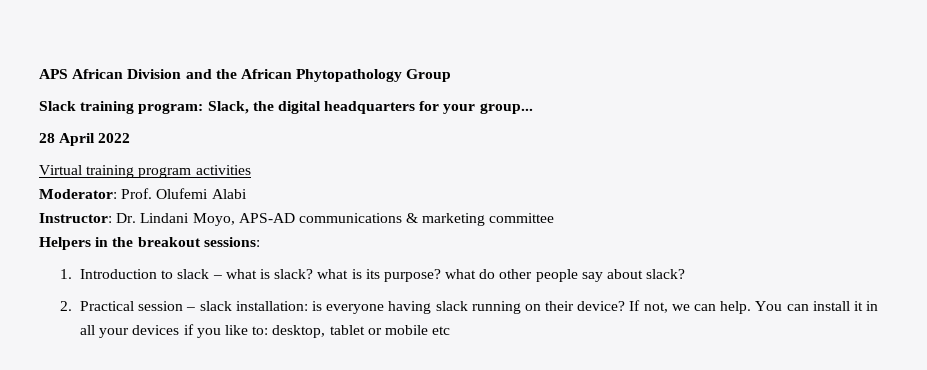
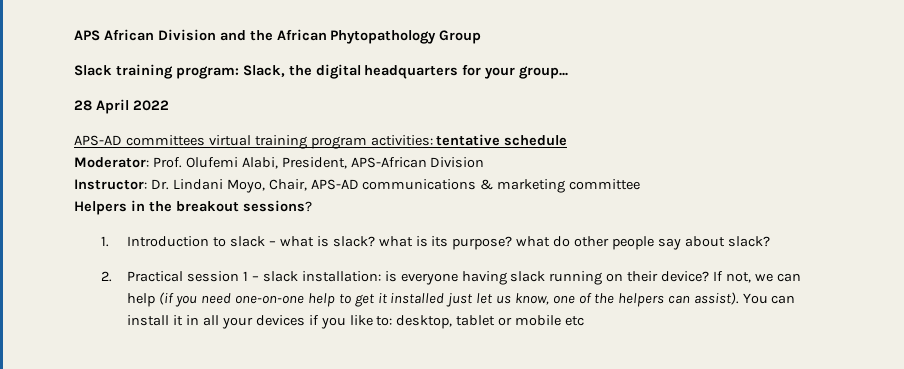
- Virtual training program activities
+ APS-AD committees virtual training program activities: tentative schedule
- Moderator: Prof. Olufemi Alabi
+ Moderator: Prof. Olufemi Alabi, President, APS-African Division
- Instructor: Dr. Lindani Moyo, APS-AD communications & marketing committee
+ Instructor: Dr. Lindani Moyo, Chair, APS-AD communications & marketing committee
- Helpers in the breakout sessions:
+ Helpers in the breakout sessions?
- 2. Practical session – slack installation: is everyone having slack running on their device?
+ 2. Practical session 1 – slack installation: is everyone having slack running on their device?
- If not, we can help.
+ If not, we can help (if you need one-on-one help to get it installed just let us know, one of the helpers can assist).

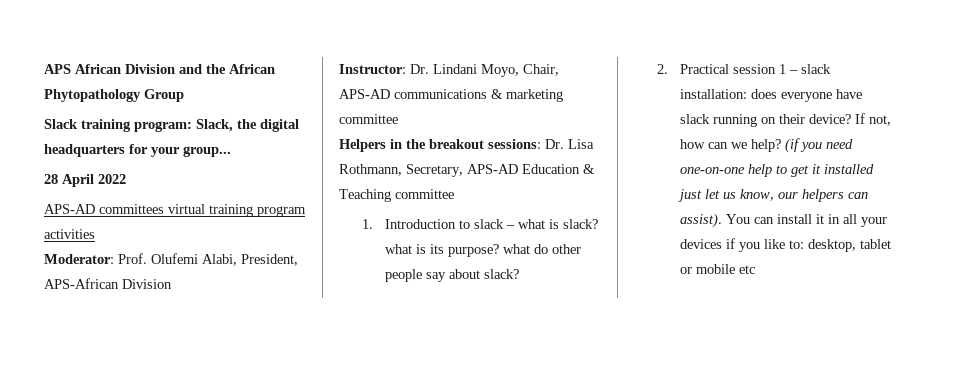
- APS-AD committees virtual training program activities: tentative schedule
+ APS-AD committees virtual training program activities
- Helpers in the breakout sessions?
+ Helpers in the breakout sessions: Dr. Lisa Rothmann, Secretary, APS-AD Education & Teaching committee
- 2. Practical session 1 – slack installation: is everyone having slack running on their device?
+ 2. Practical session 1 – slack installation: does everyone have slack running on their device?
- If not, we can help (if you need one-on-one help to get it installed just let us know, one of the helpers can assist).
+ If not, how can we help? (if you need one-on-one help to get it installed just let us know, our helpers can assist).

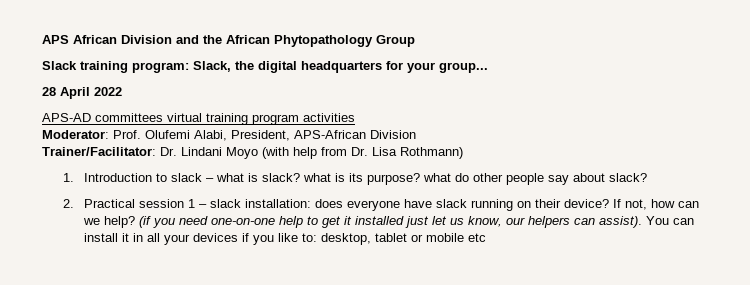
- Instructor: Dr. Lindani Moyo, Chair, APS-AD communications & marketing committee
- Helpers in the breakout sessions: Dr. Lisa Rothmann, Secretary, APS-AD Education & Teaching committee
+ Trainer/Facilitator: Dr. Lindani Moyo (with help from Dr. Lisa Rothmann)

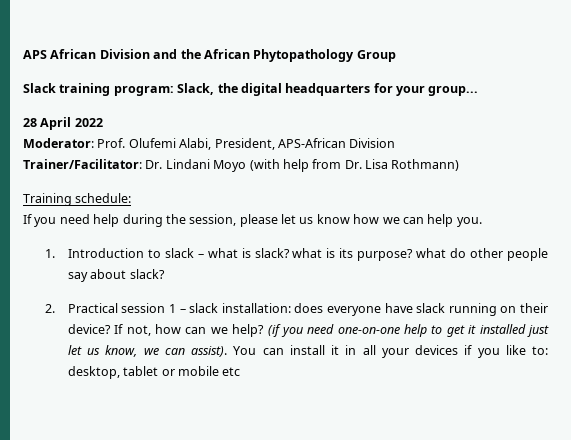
- APS-AD committees virtual training program activities
+ Training schedule:
+ If you need help during the session, please let us know how we can help you.
- (if you need one-on-one help to get it installed just let us know, our helpers can assist).
+ (if you need one-on-one help to get it installed just let us know, we can assist).

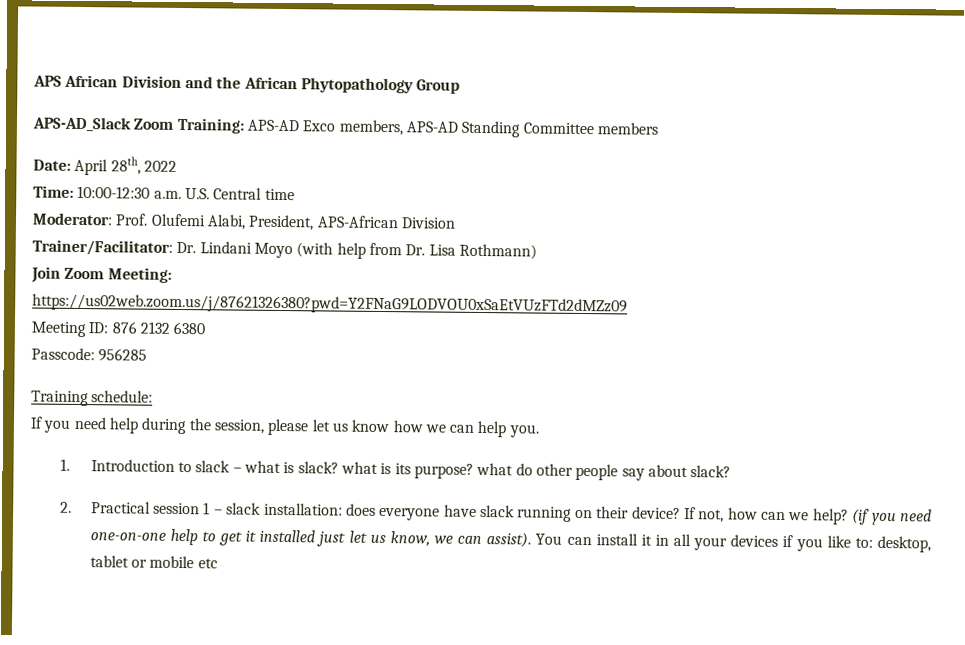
- Slack training program: Slack, the digital headquarters for your group...
- 28 April 2022
+ APS-AD_Slack Zoom Training: APS-AD Exco members, APS-AD Standing Committee members
+ Date: April 28th, 2022
+ Time: 10:00-12:30 a.m. U.S. Central time
+ Join Zoom Meeting:
+ https://us02web.zoom.us/j/87621326380?pwd=Y2FNaG9LODVOU0xSaEtVUzFTd2dMZz09
+ Meeting ID: 876 2132 6380
+ Passcode: 956285

